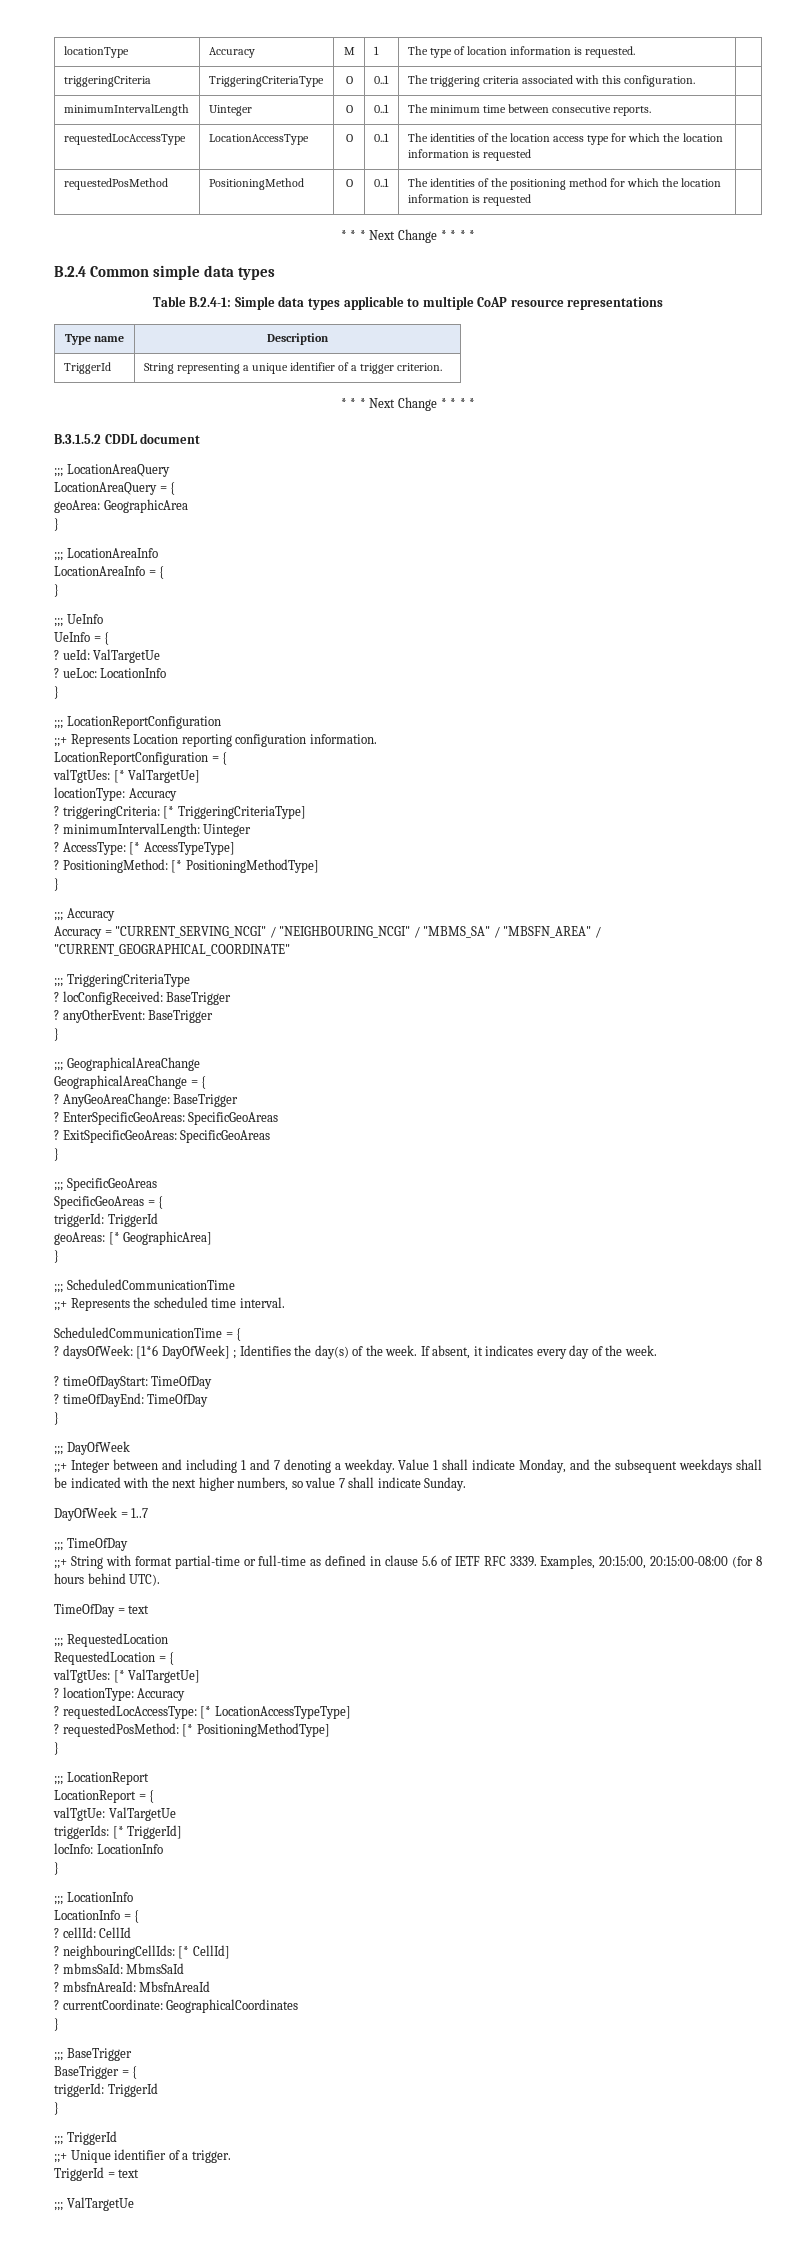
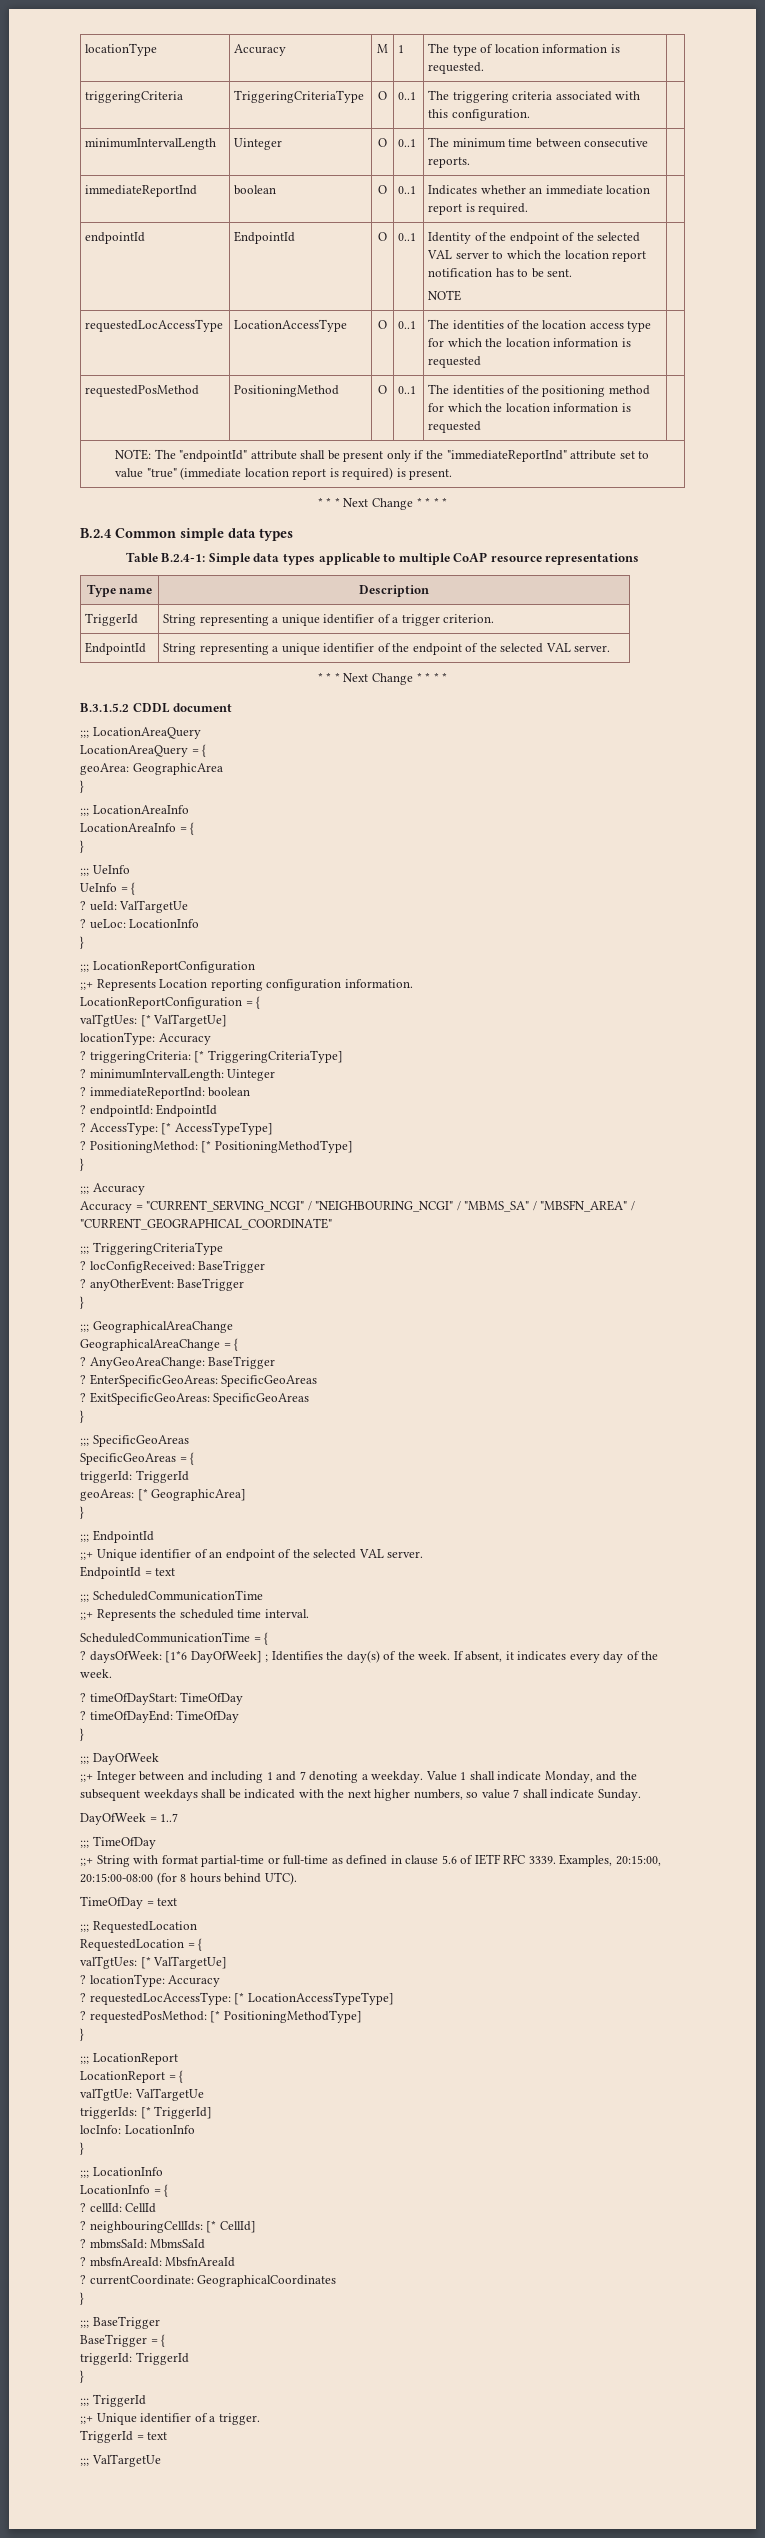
+ immediateReportInd | boolean | O | 0..1 | Indicates whether an immediate location report is required. |
+ endpointId | EndpointId | O | 0..1 | Identity of the endpoint of the selected VAL server to which the location report notification has to be sent.
+ NOTE |
+ NOTE: The "endpointId" attribute shall be present only if the "immediateReportInd" attribute set to value "true" (immediate location report is required) is present.
+ EndpointId | String representing a unique identifier of the endpoint of the selected VAL server.
+ ? immediateReportInd: boolean
+ ? endpointId: EndpointId
+ ;;; EndpointId
+ ;;+ Unique identifier of an endpoint of the selected VAL server.
+ EndpointId = text

